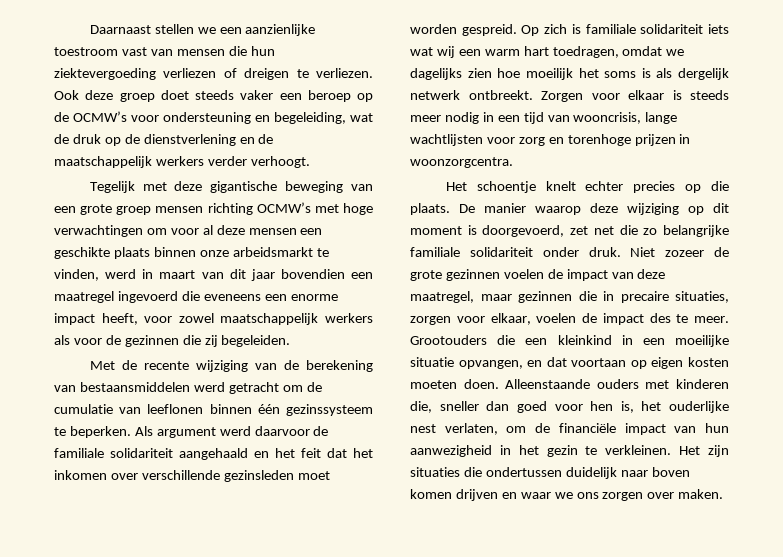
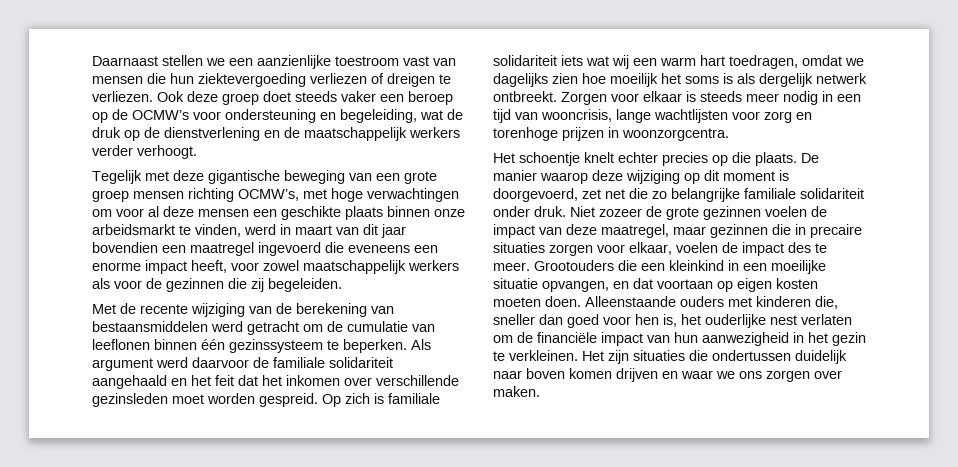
- Tegelijk met deze gigantische beweging van een grote groep mensen richting OCMW’s met hoge verwachtingen om voor al deze mensen een geschikte plaats binnen onze arbeidsmarkt te vinden, werd in maart van dit jaar bovendien een maatregel ingevoerd die eveneens een enorme impact heeft, voor zowel maatschappelijk werkers als voor de gezinnen die zij begeleiden.
+ Tegelijk met deze gigantische beweging van een grote groep mensen richting OCMW’s, met hoge verwachtingen om voor al deze mensen een geschikte plaats binnen onze arbeidsmarkt te vinden, werd in maart van dit jaar bovendien een maatregel ingevoerd die eveneens een enorme impact heeft, voor zowel maatschappelijk werkers als voor de gezinnen die zij begeleiden.
- Niet zozeer de grote gezinnen voelen de impact van deze maatregel, maar gezinnen die in precaire situaties, zorgen voor elkaar, voelen de impact des te meer.
+ Niet zozeer de grote gezinnen voelen de impact van deze maatregel, maar gezinnen die in precaire situaties zorgen voor elkaar, voelen de impact des te meer.
- Alleenstaande ouders met kinderen die, sneller dan goed voor hen is, het ouderlijke nest verlaten, om de financiële impact van hun aanwezigheid in het gezin te verkleinen.
+ Alleenstaande ouders met kinderen die, sneller dan goed voor hen is, het ouderlijke nest verlaten om de financiële impact van hun aanwezigheid in het gezin te verkleinen.

